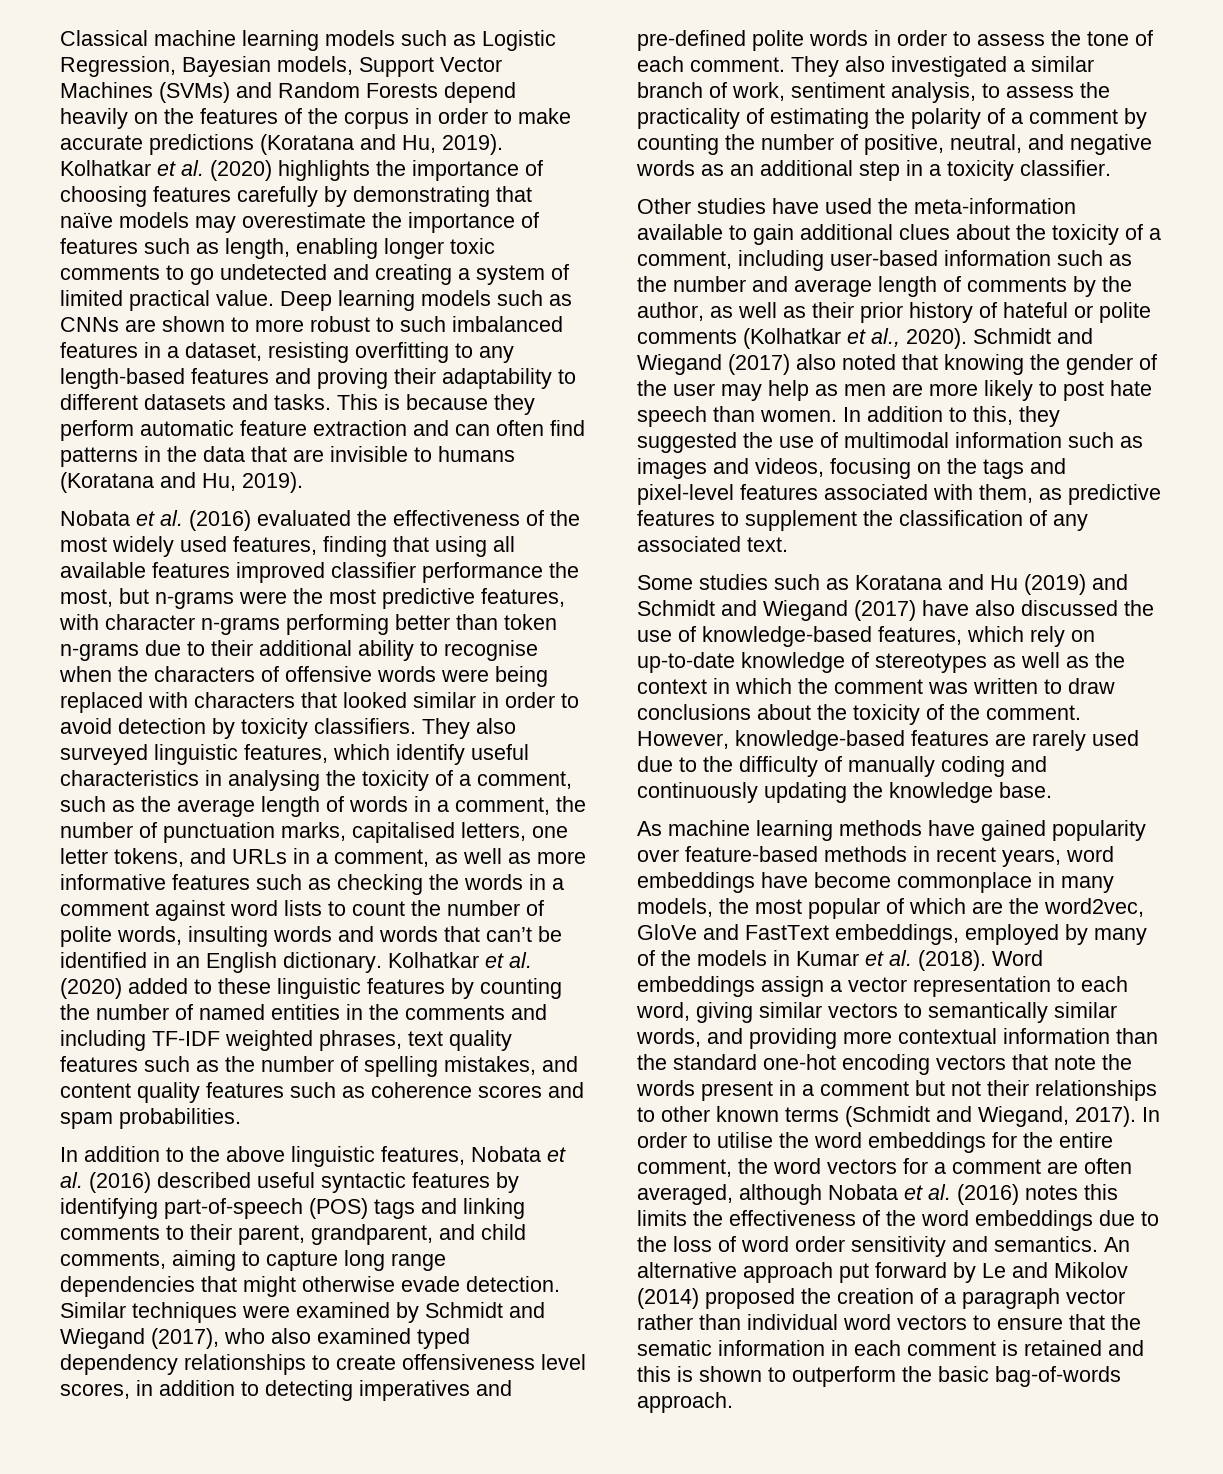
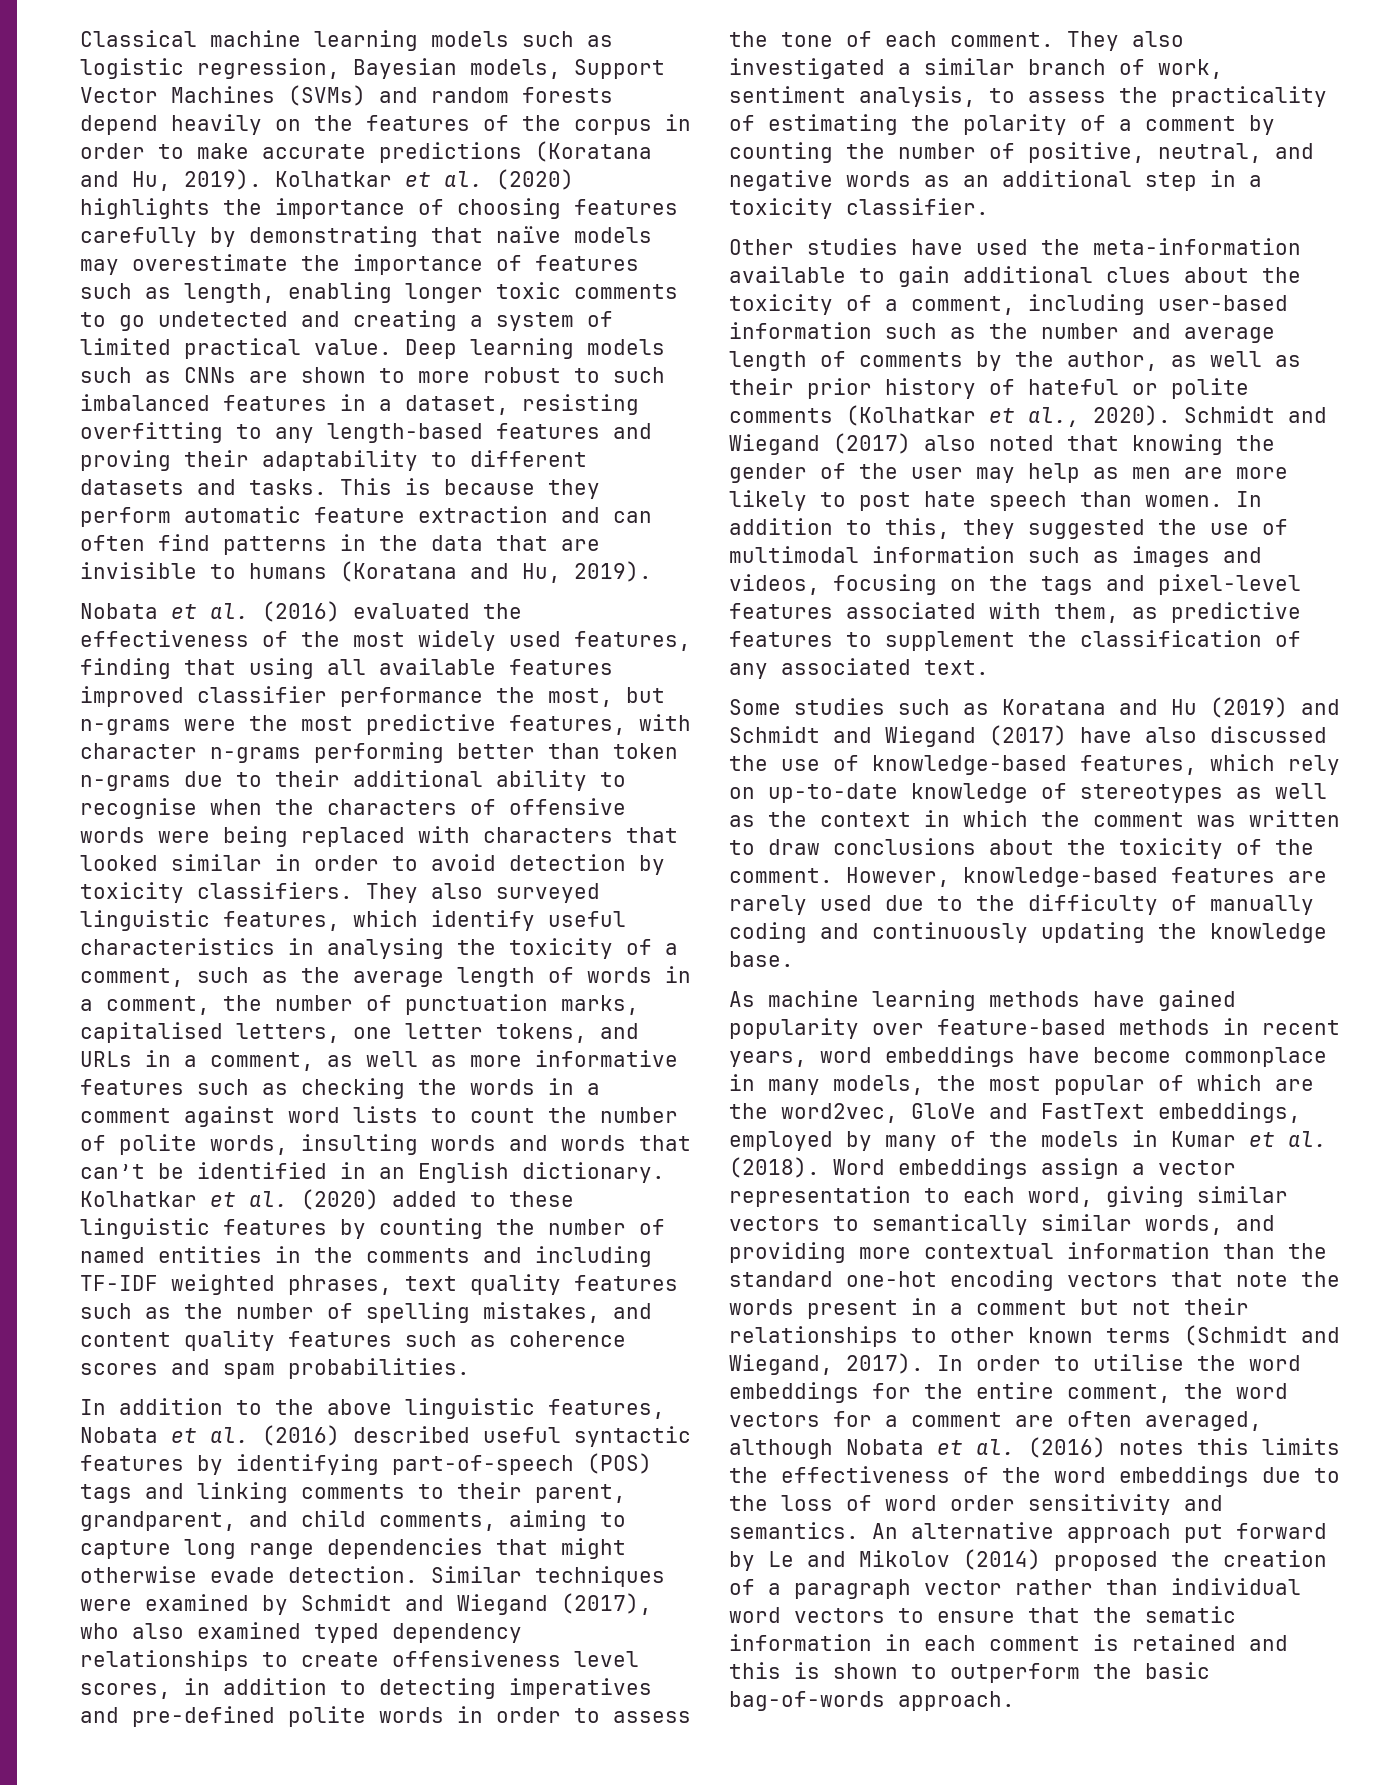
- Classical machine learning models such as Logistic Regression, Bayesian models, Support Vector Machines (SVMs) and Random Forests depend heavily on the features of the corpus in order to make accurate predictions (Koratana and Hu, 2019).
+ Classical machine learning models such as logistic regression, Bayesian models, Support Vector Machines (SVMs) and random forests depend heavily on the features of the corpus in order to make accurate predictions (Koratana and Hu, 2019).

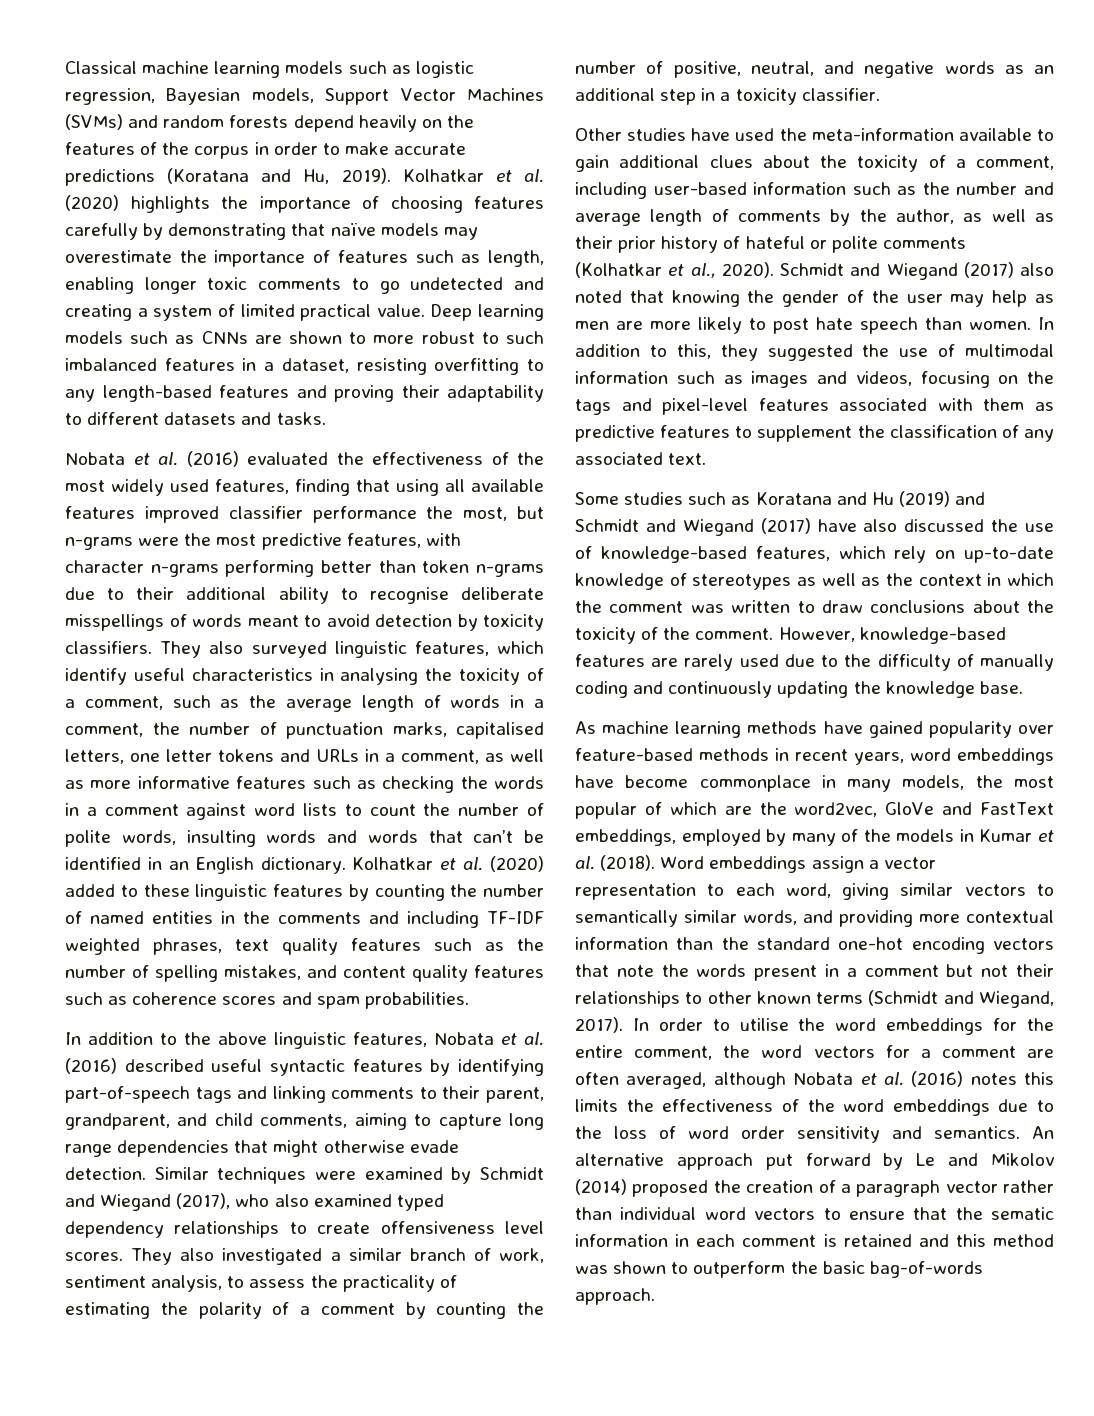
- This is because they perform automatic feature extraction and can often find patterns in the data that are invisible to humans (Koratana and Hu, 2019).
- Nobata et al. (2016) evaluated the effectiveness of the most widely used features, finding that using all available features improved classifier performance the most, but n-grams were the most predictive features, with character n-grams performing better than token n-grams due to their additional ability to recognise when the characters of offensive words were being replaced with characters that looked similar in order to avoid detection by toxicity classifiers.
+ Nobata et al. (2016) evaluated the effectiveness of the most widely used features, finding that using all available features improved classifier performance the most, but n-grams were the most predictive features, with character n-grams performing better than token n-grams due to their additional ability to recognise deliberate misspellings of words meant to avoid detection by toxicity classifiers.
- They also surveyed linguistic features, which identify useful characteristics in analysing the toxicity of a comment, such as the average length of words in a comment, the number of punctuation marks, capitalised letters, one letter tokens, and URLs in a comment, as well as more informative features such as checking the words in a comment against word lists to count the number of polite words, insulting words and words that can’t be identified in an English dictionary.
+ They also surveyed linguistic features, which identify useful characteristics in analysing the toxicity of a comment, such as the average length of words in a comment, the number of punctuation marks, capitalised letters, one letter tokens and URLs in a comment, as well as more informative features such as checking the words in a comment against word lists to count the number of polite words, insulting words and words that can’t be identified in an English dictionary.
- In addition to the above linguistic features, Nobata et al. (2016) described useful syntactic features by identifying part-of-speech (POS) tags and linking comments to their parent, grandparent, and child comments, aiming to capture long range dependencies that might otherwise evade detection.
+ In addition to the above linguistic features, Nobata et al. (2016) described useful syntactic features by identifying part-of-speech tags and linking comments to their parent, grandparent, and child comments, aiming to capture long range dependencies that might otherwise evade detection.
- Similar techniques were examined by Schmidt and Wiegand (2017), who also examined typed dependency relationships to create offensiveness level scores, in addition to detecting imperatives and pre-defined polite words in order to assess the tone of each comment.
+ Similar techniques were examined by Schmidt and Wiegand (2017), who also examined typed dependency relationships to create offensiveness level scores.
- In addition to this, they suggested the use of multimodal information such as images and videos, focusing on the tags and pixel-level features associated with them, as predictive features to supplement the classification of any associated text.
+ In addition to this, they suggested the use of multimodal information such as images and videos, focusing on the tags and pixel-level features associated with them as predictive features to supplement the classification of any associated text.
- An alternative approach put forward by Le and Mikolov (2014) proposed the creation of a paragraph vector rather than individual word vectors to ensure that the sematic information in each comment is retained and this is shown to outperform the basic bag-of-words approach.
+ An alternative approach put forward by Le and Mikolov (2014) proposed the creation of a paragraph vector rather than individual word vectors to ensure that the sematic information in each comment is retained and this method was shown to outperform the basic bag-of-words approach.

